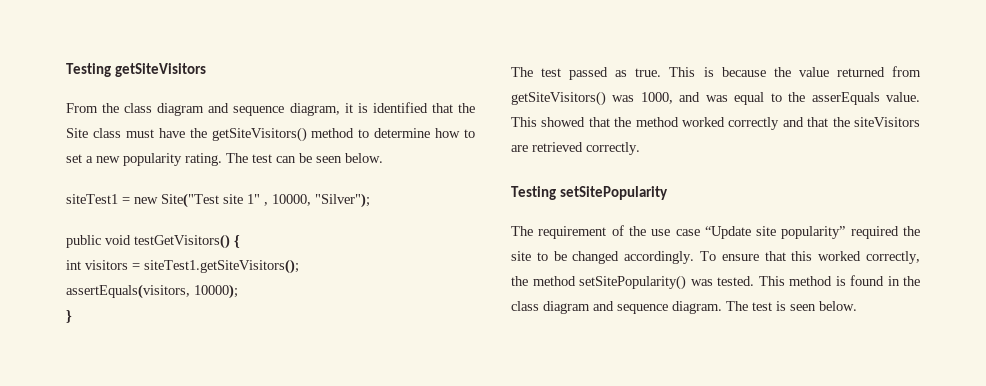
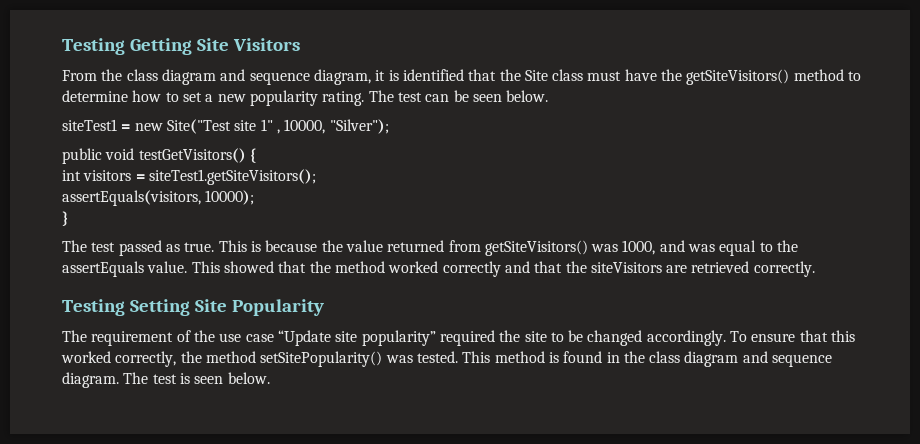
- Testing getSiteVisitors
+ Testing Getting Site Visitors
- This is because the value returned from getSiteVisitors() was 1000, and was equal to the asserEquals value.
+ This is because the value returned from getSiteVisitors() was 1000, and was equal to the assertEquals value.
- Testing setSitePopularity
+ Testing Setting Site Popularity

